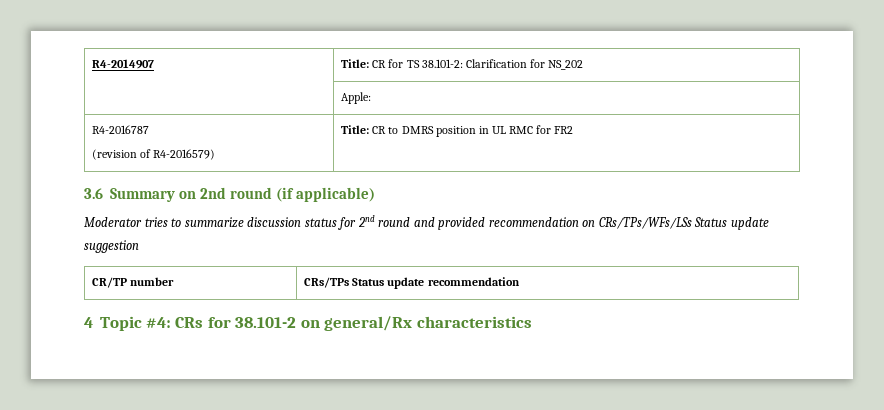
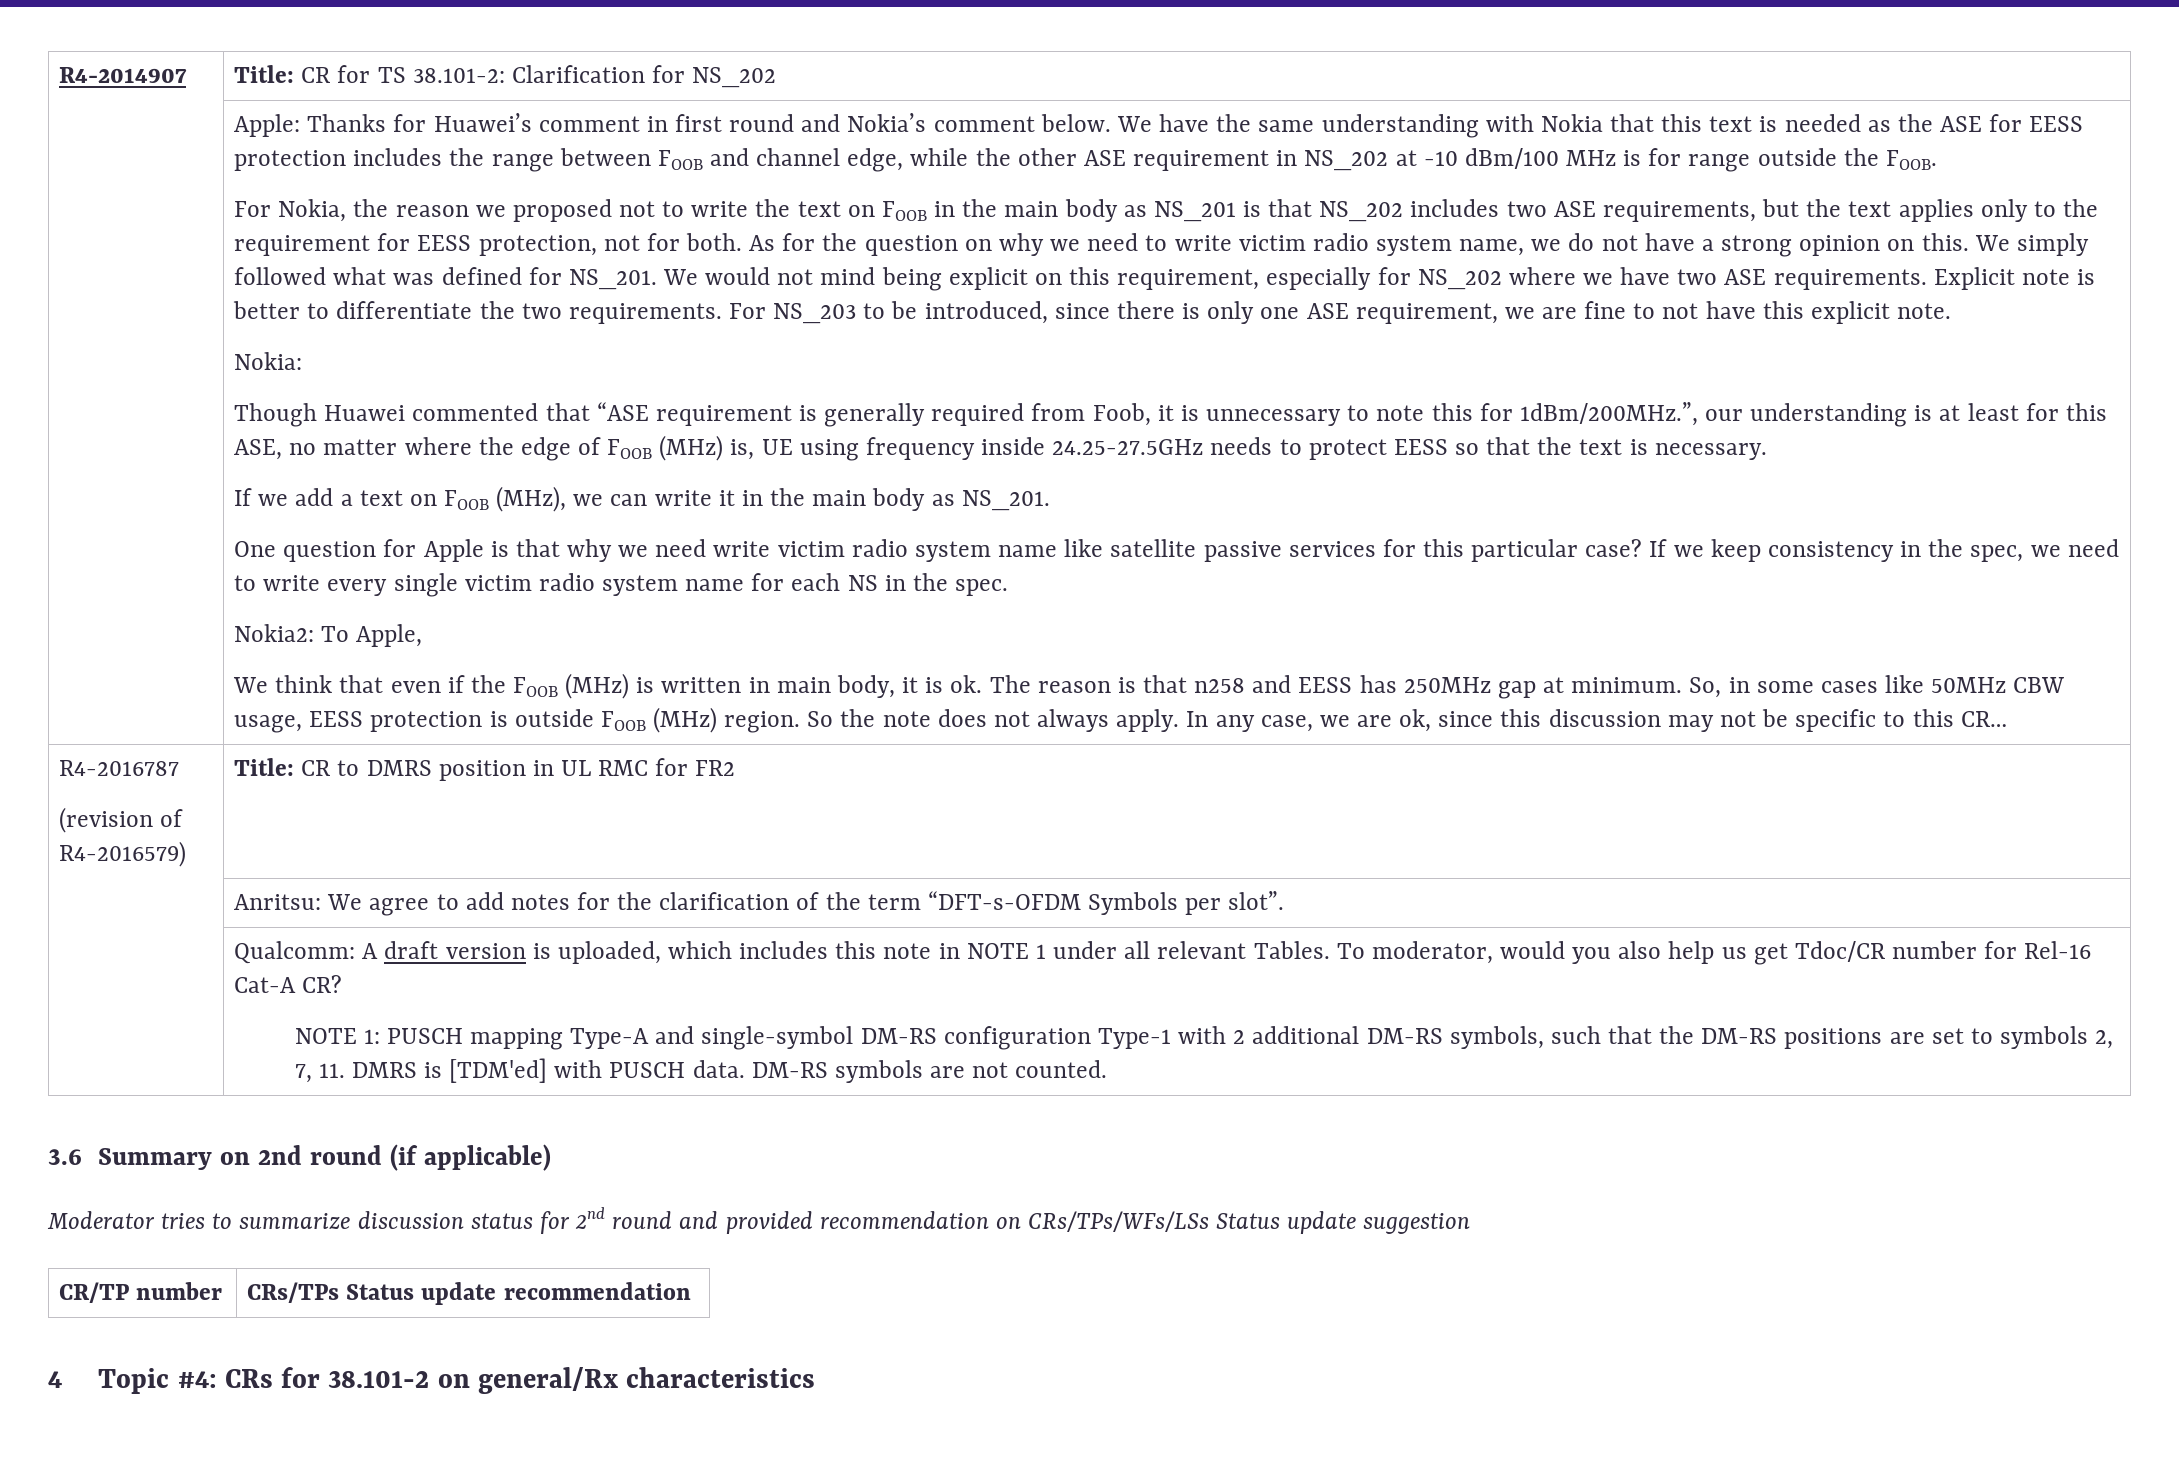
- Apple:
+ Apple: Thanks for Huawei’s comment in first round and Nokia’s comment below. We have the same understanding with Nokia that this text is needed as the ASE for EESS protection includes the range between FOOB and channel edge, while the other ASE requirement in NS_202 at -10 dBm/100 MHz is for range outside the FOOB.
+ For Nokia, the reason we proposed not to write the text on FOOB in the main body as NS_201 is that NS_202 includes two ASE requirements, but the text applies only to the requirement for EESS protection, not for both. As for the question on why we need to write victim radio system name, we do not have a strong opinion on this. We simply followed what was defined for NS_201. We would not mind being explicit on this requirement, especially for NS_202 where we have two ASE requirements. Explicit note is better to differentiate the two requirements. For NS_203 to be introduced, since there is only one ASE requirement, we are fine to not have this explicit note.
+ Nokia:
+ Though Huawei commented that “ASE requirement is generally required from Foob, it is unnecessary to note this for 1dBm/200MHz.”, our understanding is at least for this ASE, no matter where the edge of FOOB (MHz) is, UE using frequency inside 24.25-27.5GHz needs to protect EESS so that the text is necessary.
+ If we add a text on FOOB (MHz), we can write it in the main body as NS_201.
+ One question for Apple is that why we need write victim radio system name like satellite passive services for this particular case? If we keep consistency in the spec, we need to write every single victim radio system name for each NS in the spec.
+ Nokia2: To Apple,
+ We think that even if the FOOB (MHz) is written in main body, it is ok. The reason is that n258 and EESS has 250MHz gap at minimum. So, in some cases like 50MHz CBW usage, EESS protection is outside FOOB (MHz) region. So the note does not always apply. In any case, we are ok, since this discussion may not be specific to this CR…
+ | Anritsu: We agree to add notes for the clarification of the term “DFT-s-OFDM Symbols per slot”.
+ | Qualcomm: A draft version is uploaded, which includes this note in NOTE 1 under all relevant Tables. To moderator, would you also help us get Tdoc/CR number for Rel-16 Cat-A CR?
+ NOTE 1: PUSCH mapping Type-A and single-symbol DM-RS configuration Type-1 with 2 additional DM-RS symbols, such that the DM-RS positions are set to symbols 2, 7, 11. DMRS is [TDM'ed] with PUSCH data. DM-RS symbols are not counted.

